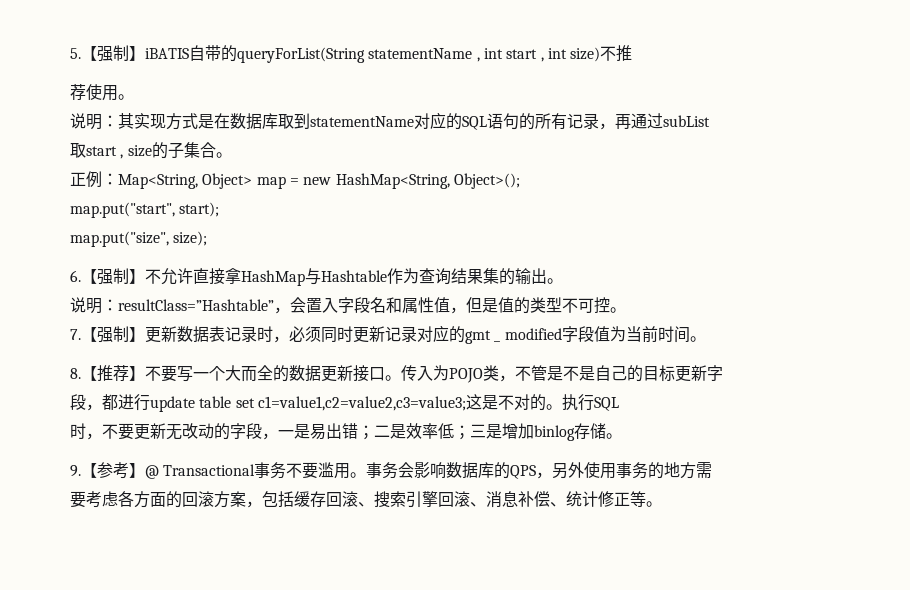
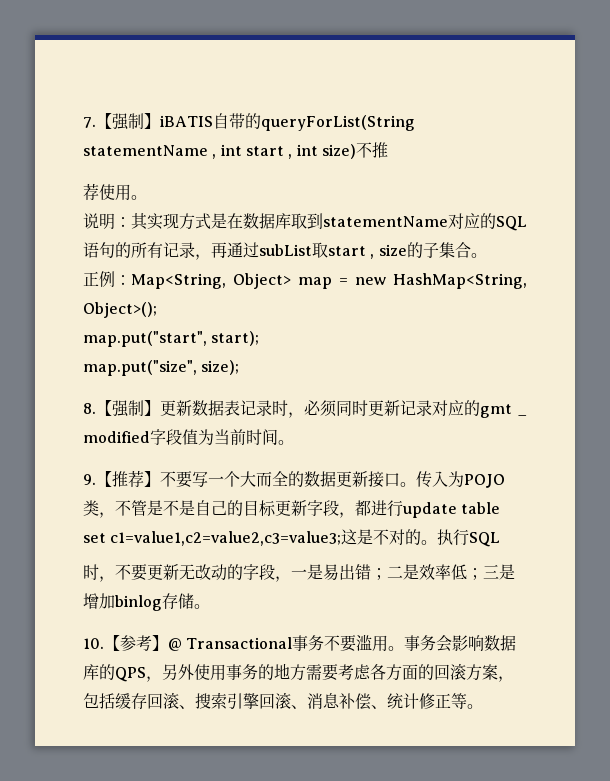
- 5.【强制】iBATIS自带的queryForList(String statementName , int start , int size)不推
+ 7.【强制】iBATIS自带的queryForList(String statementName , int start , int size)不推
- 说明：其实现方式是在数据库取到statementName对应的SQL语句的所有记录，再通过subList
- 取start , size的子集合。
+ 说明：其实现方式是在数据库取到statementName对应的SQL语句的所有记录，再通过subList取start , size的子集合。
- 6.【强制】不允许直接拿HashMap与Hashtable作为查询结果集的输出。
- 说明：resultClass=”Hashtable”，会置入字段名和属性值，但是值的类型不可控。
- 7.【强制】更新数据表记录时，必须同时更新记录对应的gmt _ modified字段值为当前时间。
+ 8.【强制】更新数据表记录时，必须同时更新记录对应的gmt _ modified字段值为当前时间。
- 8.【推荐】不要写一个大而全的数据更新接口。
+ 9.【推荐】不要写一个大而全的数据更新接口。
- 传入为POJO类，不管是不是自己的目标更新字
- 段，都进行update table set c1=value1,c2=value2,c3=value3;这是不对的。
+ 传入为POJO类，不管是不是自己的目标更新字段，都进行update table set c1=value1,c2=value2,c3=value3;这是不对的。
- 9.【参考】@ Transactional事务不要滥用。
+ 10.【参考】@ Transactional事务不要滥用。
- 事务会影响数据库的QPS，另外使用事务的地方需
- 要考虑各方面的回滚方案，包括缓存回滚、搜索引擎回滚、消息补偿、统计修正等。
+ 事务会影响数据库的QPS，另外使用事务的地方需要考虑各方面的回滚方案，包括缓存回滚、搜索引擎回滚、消息补偿、统计修正等。

